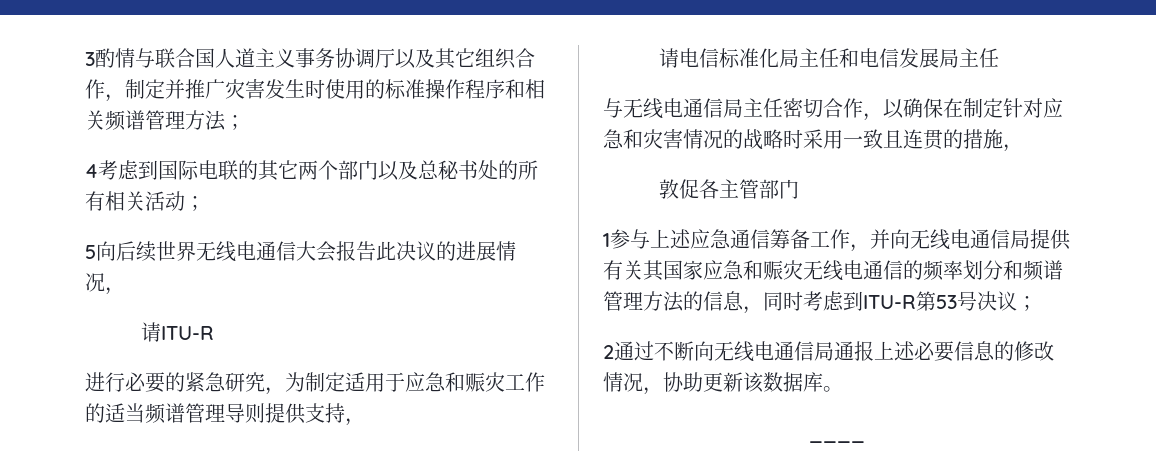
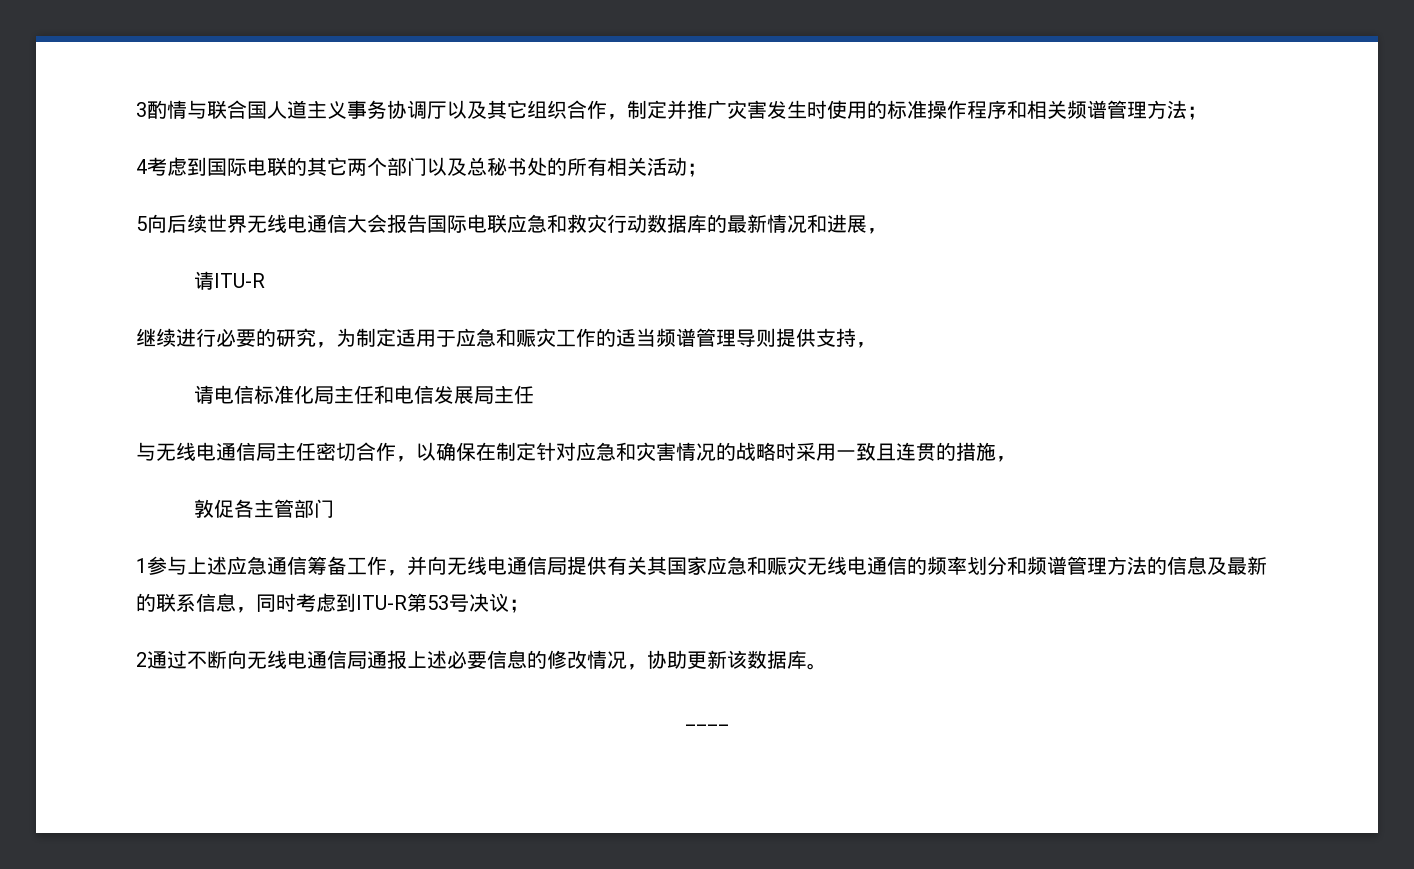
- 5向后续世界无线电通信大会报告此决议的进展情况，
+ 5向后续世界无线电通信大会报告国际电联应急和救灾行动数据库的最新情况和进展，
- 进行必要的紧急研究，为制定适用于应急和赈灾工作的适当频谱管理导则提供支持，
+ 继续进行必要的研究，为制定适用于应急和赈灾工作的适当频谱管理导则提供支持，
- 1参与上述应急通信筹备工作，并向无线电通信局提供有关其国家应急和赈灾无线电通信的频率划分和频谱管理方法的信息，同时考虑到ITU-R第53号决议；
+ 1参与上述应急通信筹备工作，并向无线电通信局提供有关其国家应急和赈灾无线电通信的频率划分和频谱管理方法的信息及最新的联系信息，同时考虑到ITU-R第53号决议；

